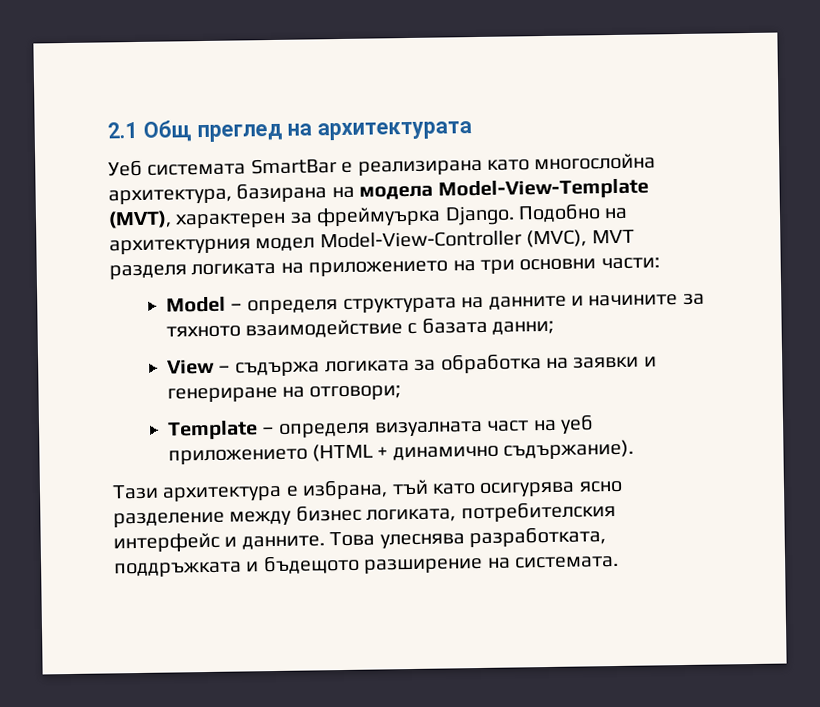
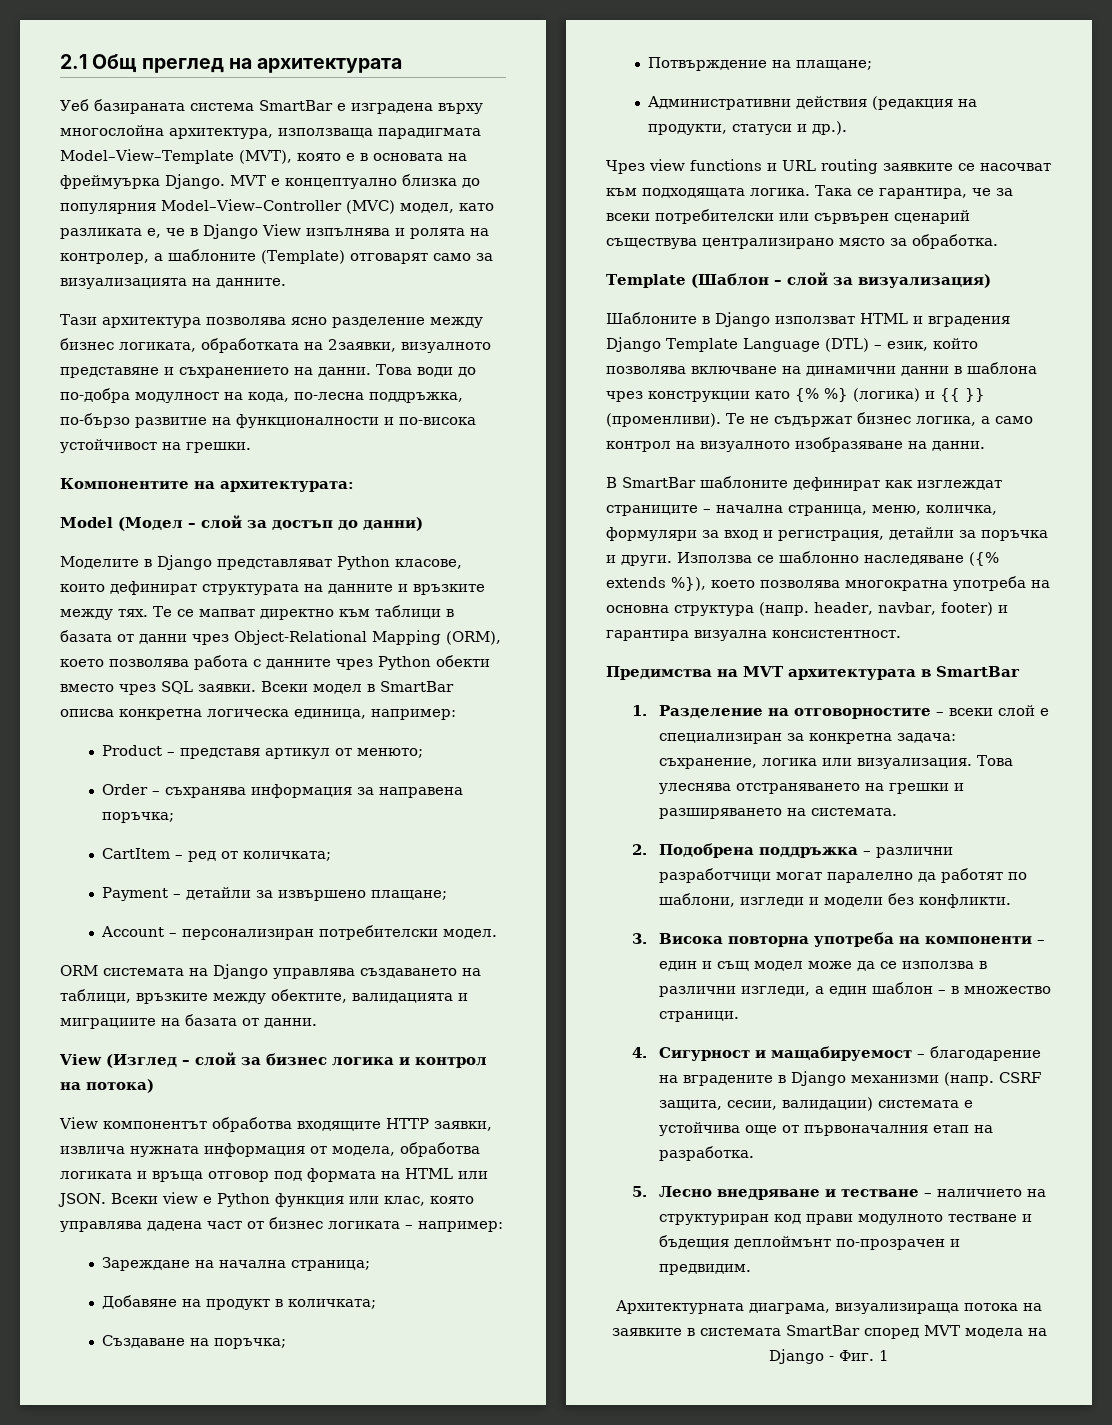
- Уеб системата SmartBar е реализирана като многослойна архитектура, базирана на модела Model-View-Template (MVT), характерен за фреймуърка Django. Подобно на архитектурния модел Model-View-Controller (MVC), MVT разделя логиката на приложението на три основни части:
- Model – определя структурата на данните и начините за тяхното взаимодействие с базата данни;
- View – съдържа логиката за обработка на заявки и генериране на отговори;
- Template – определя визуалната част на уеб приложението (HTML + динамично съдържание).
- Тази архитектура е избрана, тъй като осигурява ясно разделение между бизнес логиката, потребителския интерфейс и данните. Това улеснява разработката, поддръжката и бъдещото разширение на системата.
+ Уеб базираната система SmartBar е изградена върху многослойна архитектура, използваща парадигмата Model–View–Template (MVT), която е в основата на фреймуърка Django. MVT е концептуално близка до популярния Model–View–Controller (MVC) модел, като разликата е, че в Django View изпълнява и ролята на контролер, а шаблоните (Template) отговарят само за визуализацията на данните.
+ Тази архитектура позволява ясно разделение между бизнес логиката, обработката на 2заявки, визуалното представяне и съхранението на данни. Това води до по-добра модулност на кода, по-лесна поддръжка, по-бързо развитие на функционалности и по-висока устойчивост на грешки.
+ Компонентите на архитектурата:
+ Model (Модел – слой за достъп до данни)
+ Моделите в Django представляват Python класове, които дефинират структурата на данните и връзките между тях. Те се мапват директно към таблици в базата от данни чрез Object-Relational Mapping (ORM), което позволява работа с данните чрез Python обекти вместо чрез SQL заявки. Всеки модел в SmartBar описва конкретна логическа единица, например:
+ Product – представя артикул от менюто;
+ Order – съхранява информация за направена поръчка;
+ CartItem – ред от количката;
+ Payment – детайли за извършено плащане;
+ Account – персонализиран потребителски модел.
+ ORM системата на Django управлява създаването на таблици, връзките между обектите, валидацията и миграциите на базата от данни.
+ View (Изглед – слой за бизнес логика и контрол на потока)
+ View компонентът обработва входящите HTTP заявки, извлича нужната информация от модела, обработва логиката и връща отговор под формата на HTML или JSON. Всеки view е Python функция или клас, която управлява дадена част от бизнес логиката – например:
+ Зареждане на начална страница;
+ Добавяне на продукт в количката;
+ Създаване на поръчка;
+ Потвърждение на плащане;
+ Административни действия (редакция на продукти, статуси и др.).
+ Чрез view functions и URL routing заявките се насочват към подходящата логика. Така се гарантира, че за всеки потребителски или сървърен сценарий съществува централизирано място за обработка.
+ Template (Шаблон – слой за визуализация)
+ Шаблоните в Django използват HTML и вградения Django Template Language (DTL) – език, който позволява включване на динамични данни в шаблона чрез конструкции като {% %} (логика) и {{ }} (променливи). Те не съдържат бизнес логика, а само контрол на визуалното изобразяване на данни.
+ В SmartBar шаблоните дефинират как изглеждат страниците – начална страница, меню, количка, формуляри за вход и регистрация, детайли за поръчка и други. Използва се шаблонно наследяване ({% extends %}), което позволява многократна употреба на основна структура (напр. header, navbar, footer) и гарантира визуална консистентност.
+ Предимства на MVT архитектурата в SmartBar
+ 1. Разделение на отговорностите – всеки слой е специализиран за конкретна задача: съхранение, логика или визуализация. Това улеснява отстраняването на грешки и разширяването на системата.
+ 2. Подобрена поддръжка – различни разработчици могат паралелно да работят по шаблони, изгледи и модели без конфликти.
+ 3. Висока повторна употреба на компоненти – един и същ модел може да се използва в различни изгледи, а един шаблон – в множество страници.
+ 4. Сигурност и мащабируемост – благодарение на вградените в Django механизми (напр. CSRF защита, сесии, валидации) системата е устойчива още от първоначалния етап на разработка.
+ 5. Лесно внедряване и тестване – наличието на структуриран код прави модулното тестване и бъдещия деплоймънт по-прозрачен и предвидим.
+ Архитектурната диаграма, визуализираща потока на заявките в системата SmartBar според MVT модела на Django - Фиг. 1

